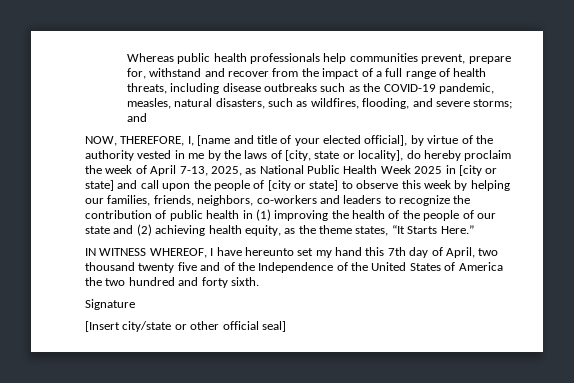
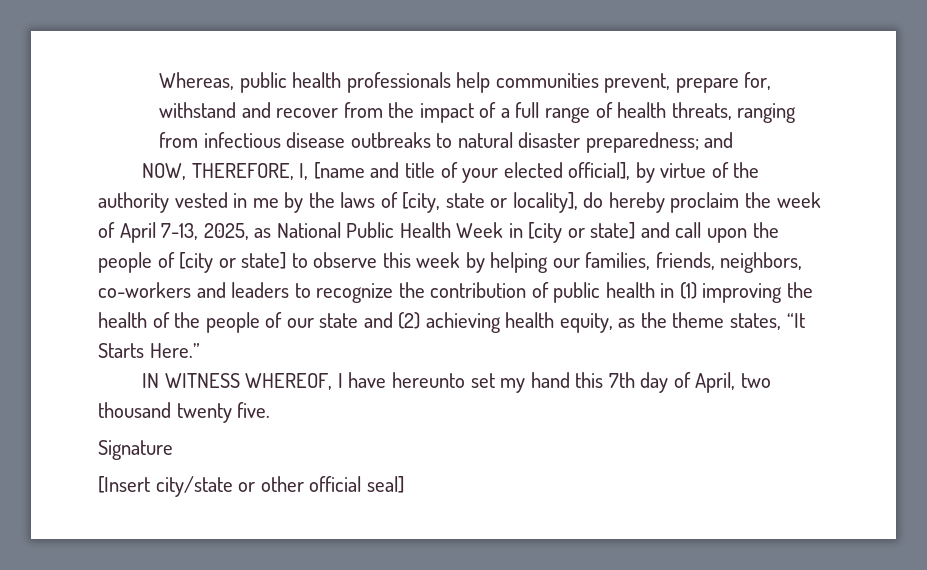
- Whereas public health professionals help communities prevent, prepare for, withstand and recover from the impact of a full range of health threats, including disease outbreaks such as the COVID-19 pandemic, measles, natural disasters, such as wildfires, flooding, and severe storms; and
+ Whereas, public health professionals help communities prevent, prepare for, withstand and recover from the impact of a full range of health threats, ranging from infectious disease outbreaks to natural disaster preparedness; and
- NOW, THEREFORE, I, [name and title of your elected official], by virtue of the authority vested in me by the laws of [city, state or locality], do hereby proclaim the week of April 7-13, 2025, as National Public Health Week 2025 in [city or state] and call upon the people of [city or state] to observe this week by helping our families, friends, neighbors, co-workers and leaders to recognize the contribution of public health in (1) improving the health of the people of our state and (2) achieving health equity, as the theme states, “It Starts Here.”
+ NOW, THEREFORE, I, [name and title of your elected official], by virtue of the authority vested in me by the laws of [city, state or locality], do hereby proclaim the week of April 7-13, 2025, as National Public Health Week in [city or state] and call upon the people of [city or state] to observe this week by helping our families, friends, neighbors, co-workers and leaders to recognize the contribution of public health in (1) improving the health of the people of our state and (2) achieving health equity, as the theme states, “It Starts Here.”
- IN WITNESS WHEREOF, I have hereunto set my hand this 7th day of April, two thousand twenty five and of the Independence of the United States of America the two hundred and forty sixth.
+ IN WITNESS WHEREOF, I have hereunto set my hand this 7th day of April, two thousand twenty five.

